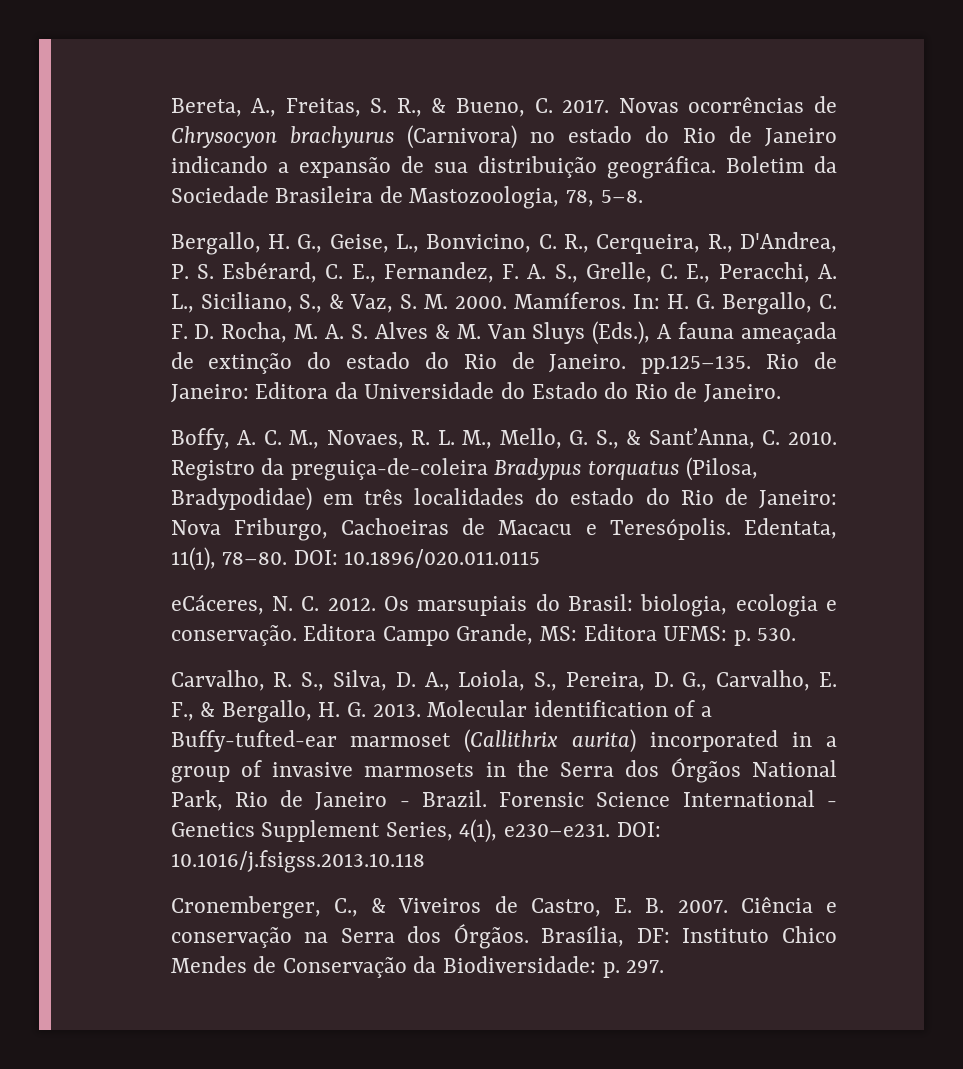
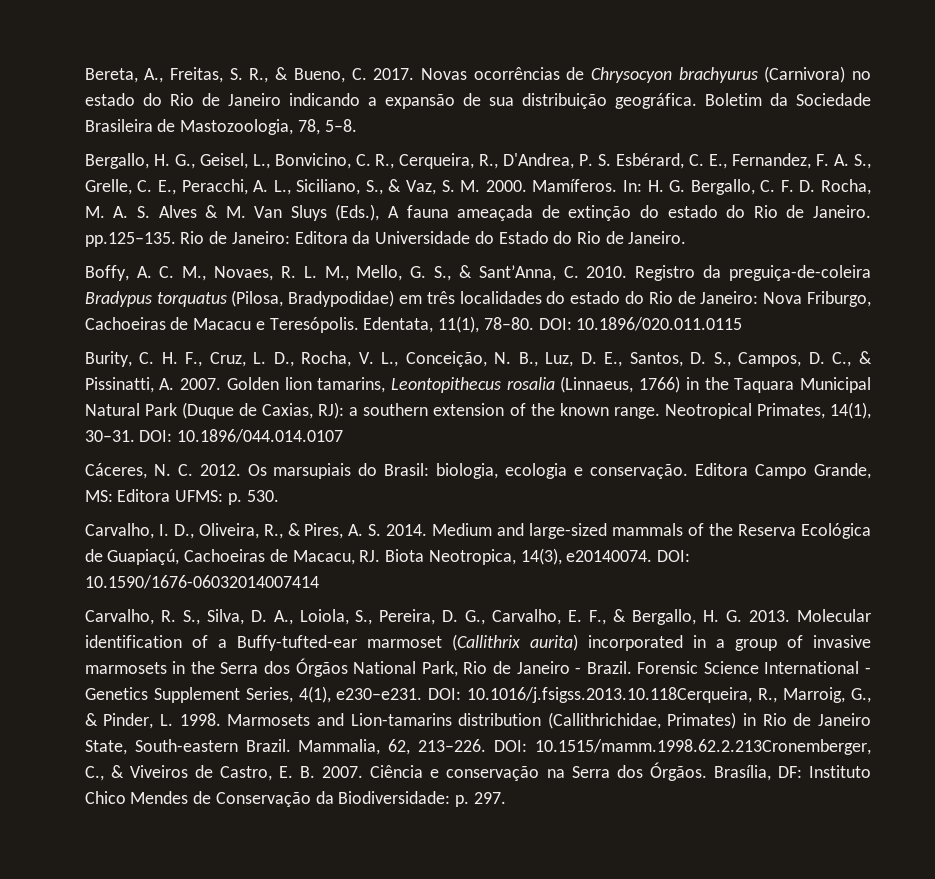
- Bergallo, H. G., Geise, L., Bonvicino, C. R., Cerqueira, R., D'Andrea, P. S. Esbérard, C. E., Fernandez, F. A. S., Grelle, C. E., Peracchi, A. L., Siciliano, S., & Vaz, S. M. 2000.
+ Bergallo, H. G., Geisel, L., Bonvicino, C. R., Cerqueira, R., D'Andrea, P. S. Esbérard, C. E., Fernandez, F. A. S., Grelle, C. E., Peracchi, A. L., Siciliano, S., & Vaz, S. M. 2000.
- eCáceres, N. C. 2012.
+ Burity, C. H. F., Cruz, L. D., Rocha, V. L., Conceição, N. B., Luz, D. E., Santos, D. S., Campos, D. C., & Pissinatti, A. 2007. Golden lion tamarins, Leontopithecus rosalia (Linnaeus, 1766) in the Taquara Municipal Natural Park (Duque de Caxias, RJ): a southern extension of the known range. Neotropical Primates, 14(1), 30–31. DOI: 10.1896/044.014.0107
+ Cáceres, N. C. 2012.
+ Carvalho, I. D., Oliveira, R., & Pires, A. S. 2014. Medium and large-sized mammals of the Reserva Ecológica de Guapiaçú, Cachoeiras de Macacu, RJ. Biota Neotropica, 14(3), e20140074. DOI: 10.1590/1676-06032014007414
- DOI: 10.1016/j.fsigss.2013.10.118
- Cronemberger, C., & Viveiros de Castro, E. B. 2007.
+ DOI: 10.1016/j.fsigss.2013.10.118Cerqueira, R., Marroig, G., & Pinder, L. 1998. Marmosets and Lion-tamarins distribution (Callithrichidae, Primates) in Rio de Janeiro State, South-eastern Brazil. Mammalia, 62, 213–226. DOI: 10.1515/mamm.1998.62.2.213Cronemberger, C., & Viveiros de Castro, E. B. 2007.

